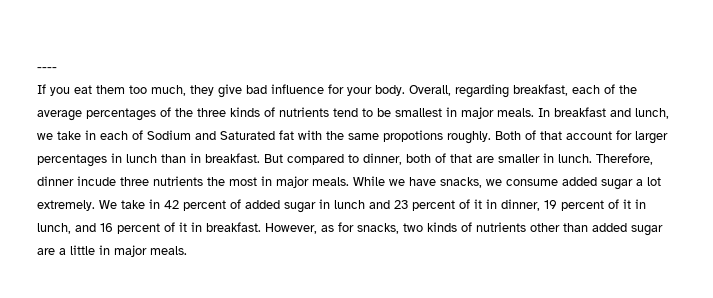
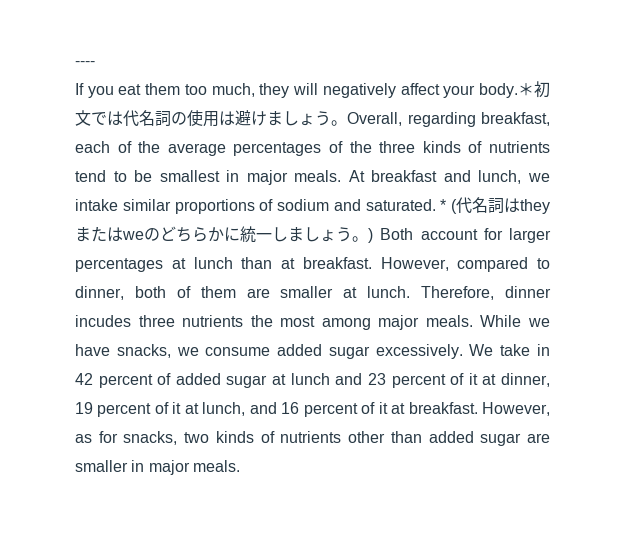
- If you eat them too much, they give bad influence for your body.
+ If you eat them too much, they will negatively affect your body.＊初文では代名詞の使用は避けましょう。
- In breakfast and lunch, we take in each of Sodium and Saturated fat with the same propotions roughly. Both of that account for larger percentages in lunch than in breakfast. But compared to dinner, both of that are smaller in lunch.
+ At breakfast and lunch, we intake similar proportions of sodium and saturated. * (代名詞はtheyまたはweのどちらかに統一しましょう。) Both account for larger percentages at lunch than at breakfast. However, compared to dinner, both of them are smaller at lunch.
- Therefore, dinner incude three nutrients the most in major meals.
+ Therefore, dinner incudes three nutrients the most among major meals.
- While we have snacks, we consume added sugar a lot extremely.
+ While we have snacks, we consume added sugar excessively.
- We take in 42 percent of added sugar in lunch and 23 percent of it in dinner, 19 percent of it in lunch, and 16 percent of it in breakfast.
+ We take in 42 percent of added sugar at lunch and 23 percent of it at dinner, 19 percent of it at lunch, and 16 percent of it at breakfast.
- However, as for snacks, two kinds of nutrients other than added sugar are a little in major meals.
+ However, as for snacks, two kinds of nutrients other than added sugar are smaller in major meals.

